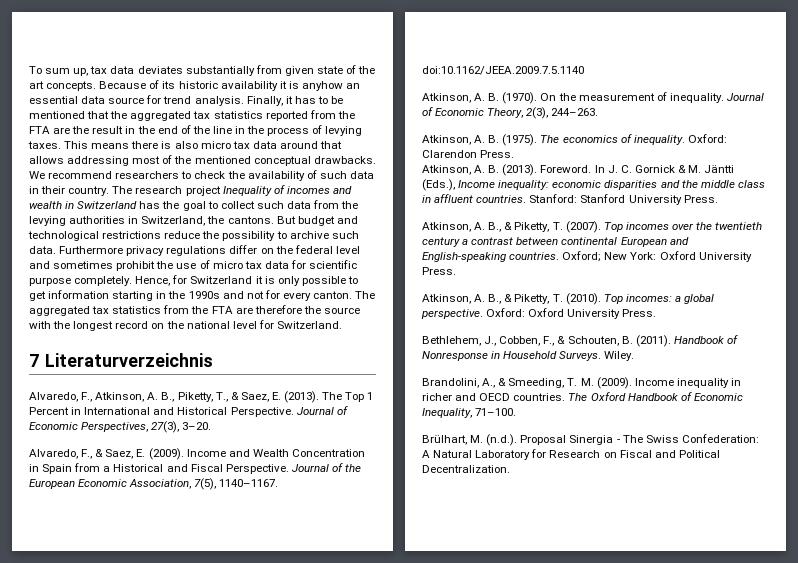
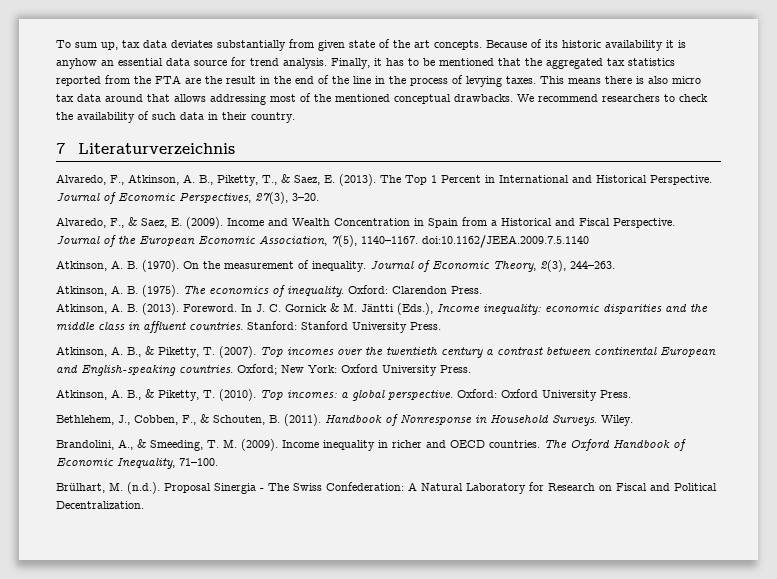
- The research project Inequality of incomes and wealth in Switzerland has the goal to collect such data from the levying authorities in Switzerland, the cantons. But budget and technological restrictions reduce the possibility to archive such data. Furthermore privacy regulations differ on the federal level and sometimes prohibit the use of micro tax data for scientific purpose completely. Hence, for Switzerland it is only possible to get information starting in the 1990s and not for every canton. The aggregated tax statistics from the FTA are therefore the source with the longest record on the national level for Switzerland.

